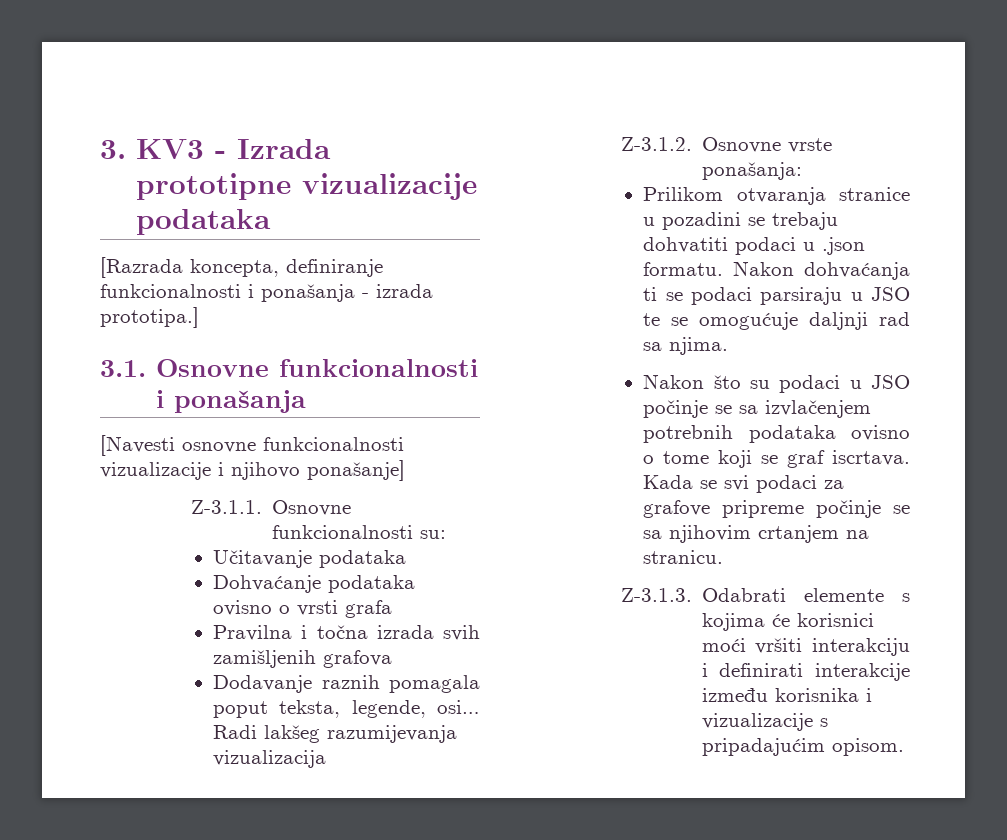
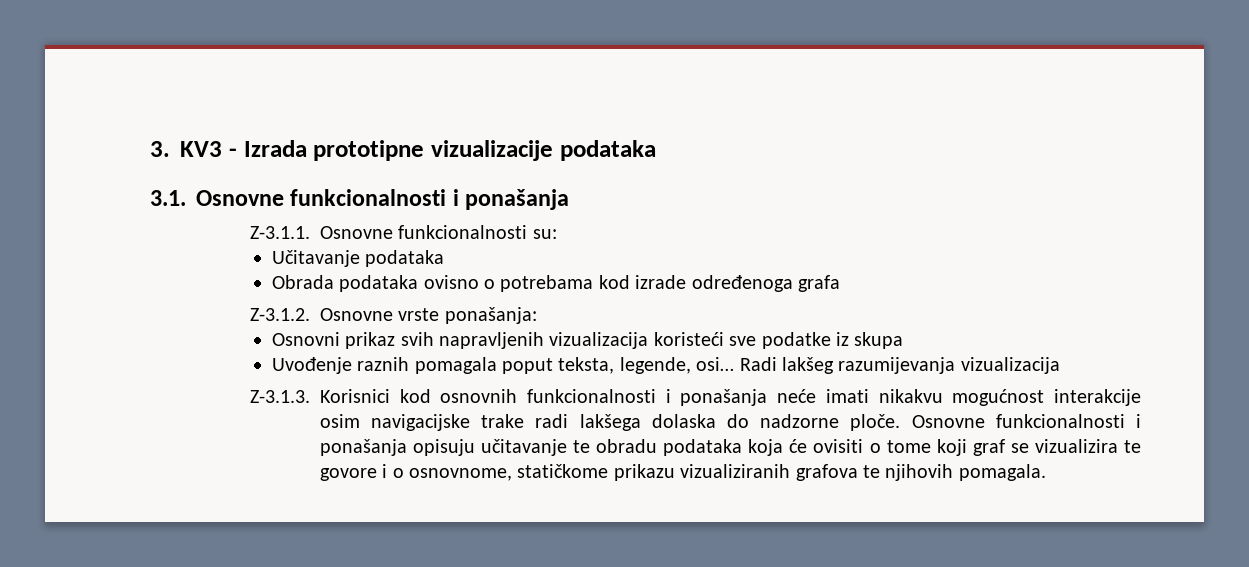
- [Razrada koncepta, definiranje funkcionalnosti i ponašanja - izrada prototipa.]
- [Navesti osnovne funkcionalnosti vizualizacije i njihovo ponašanje]
- Dohvaćanje podataka ovisno o vrsti grafa
- Pravilna i točna izrada svih zamišljenih grafova
- Dodavanje raznih pomagala poput teksta, legende, osi…
+ Obrada podataka ovisno o potrebama kod izrade određenoga grafa
+ Z-3.1.2. Osnovne vrste ponašanja:
+ Osnovni prikaz svih napravljenih vizualizacija koristeći sve podatke iz skupa
+ Uvođenje raznih pomagala poput teksta, legende, osi…
- Z-3.1.2. Osnovne vrste ponašanja:
- Prilikom otvaranja stranice u pozadini se trebaju dohvatiti podaci u .json formatu. Nakon dohvaćanja ti se podaci parsiraju u JSO te se omogućuje daljnji rad sa njima.
- Nakon što su podaci u JSO počinje se sa izvlačenjem potrebnih podataka ovisno o tome koji se graf iscrtava. Kada se svi podaci za grafove pripreme počinje se sa njihovim crtanjem na stranicu.
- Z-3.1.3. Odabrati elemente s kojima će korisnici moći vršiti interakciju i definirati interakcije između korisnika i vizualizacije s pripadajućim opisom.
+ Z-3.1.3. Korisnici kod osnovnih funkcionalnosti i ponašanja neće imati nikakvu mogućnost interakcije osim navigacijske trake radi lakšega dolaska do nadzorne ploče. Osnovne funkcionalnosti i ponašanja opisuju učitavanje te obradu podataka koja će ovisiti o tome koji graf se vizualizira te govore i o osnovnome, statičkome prikazu vizualiziranih grafova te njihovih pomagala.

